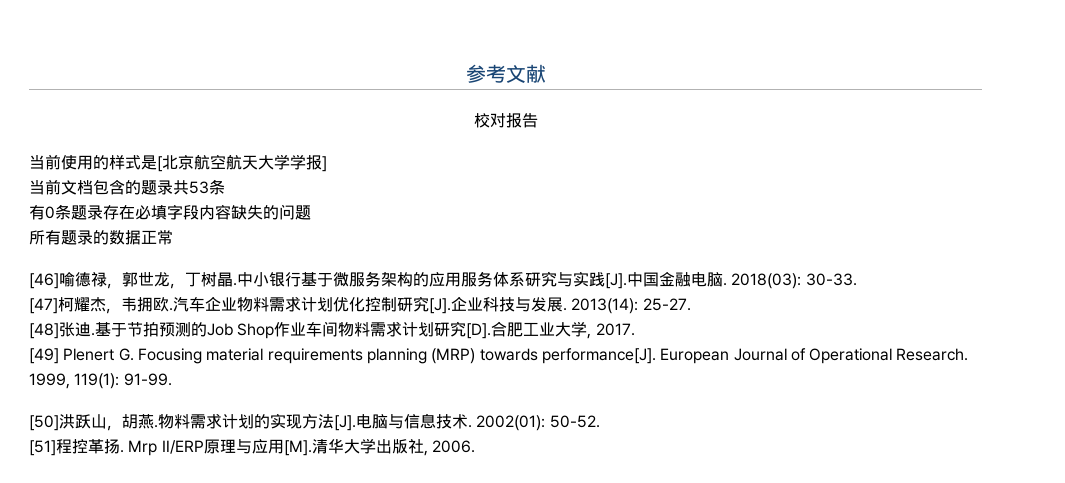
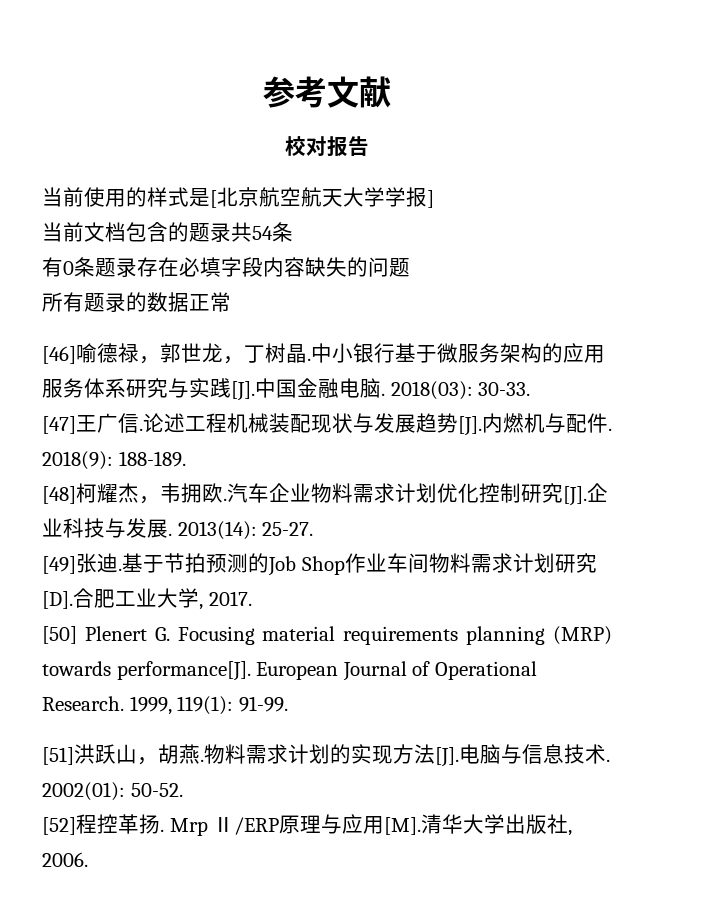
- 当前文档包含的题录共53条
+ 当前文档包含的题录共54条
- [47]柯耀杰，韦拥欧.
+ [47]王广信.论述工程机械装配现状与发展趋势[J].内燃机与配件. 2018(9): 188-189.
+ [48]柯耀杰，韦拥欧.
- [48]张迪.
+ [49]张迪.
- [49] Plenert G. Focusing material requirements planning (MRP) towards performance[J].
+ [50] Plenert G. Focusing material requirements planning (MRP) towards performance[J].
- [50]洪跃山，胡燕.
+ [51]洪跃山，胡燕.
- [51]程控革扬.
+ [52]程控革扬.

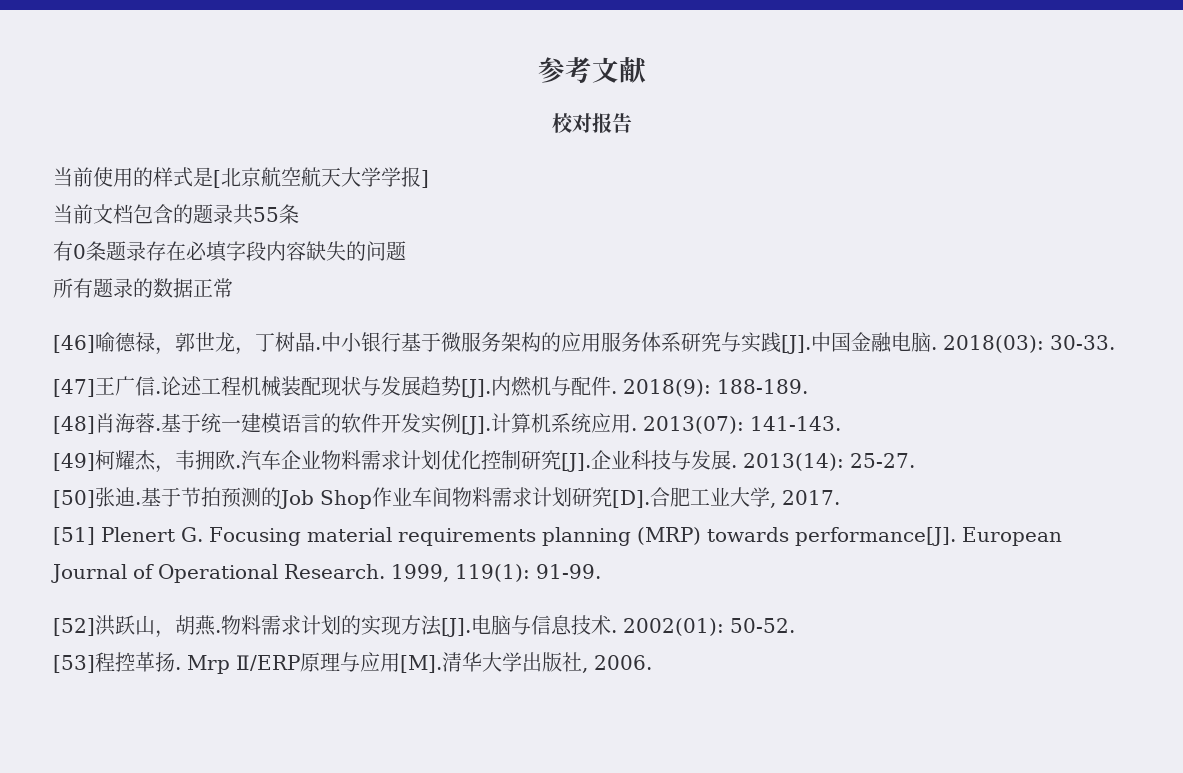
- 当前文档包含的题录共54条
+ 当前文档包含的题录共55条
- [48]柯耀杰，韦拥欧.
+ [48]肖海蓉.基于统一建模语言的软件开发实例[J].计算机系统应用. 2013(07): 141-143.
+ [49]柯耀杰，韦拥欧.
- [49]张迪.
+ [50]张迪.
- [50] Plenert G. Focusing material requirements planning (MRP) towards performance[J].
+ [51] Plenert G. Focusing material requirements planning (MRP) towards performance[J].
- [51]洪跃山，胡燕.
+ [52]洪跃山，胡燕.
- [52]程控革扬.
+ [53]程控革扬.

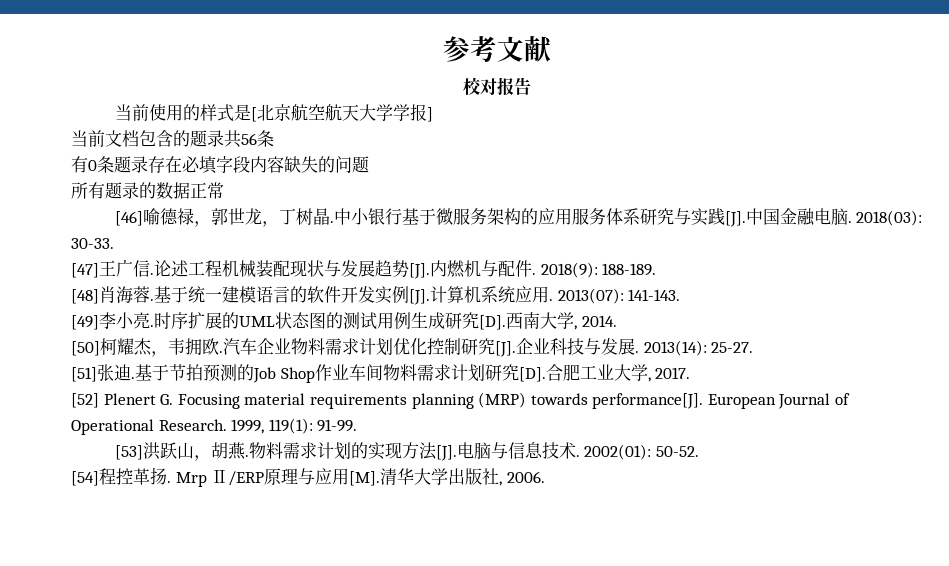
- 当前文档包含的题录共55条
+ 当前文档包含的题录共56条
- [49]柯耀杰，韦拥欧.
+ [49]李小亮.时序扩展的UML状态图的测试用例生成研究[D].西南大学, 2014.
+ [50]柯耀杰，韦拥欧.
- [50]张迪.
+ [51]张迪.
- [51] Plenert G. Focusing material requirements planning (MRP) towards performance[J].
+ [52] Plenert G. Focusing material requirements planning (MRP) towards performance[J].
- [52]洪跃山，胡燕.
+ [53]洪跃山，胡燕.
- [53]程控革扬.
+ [54]程控革扬.

